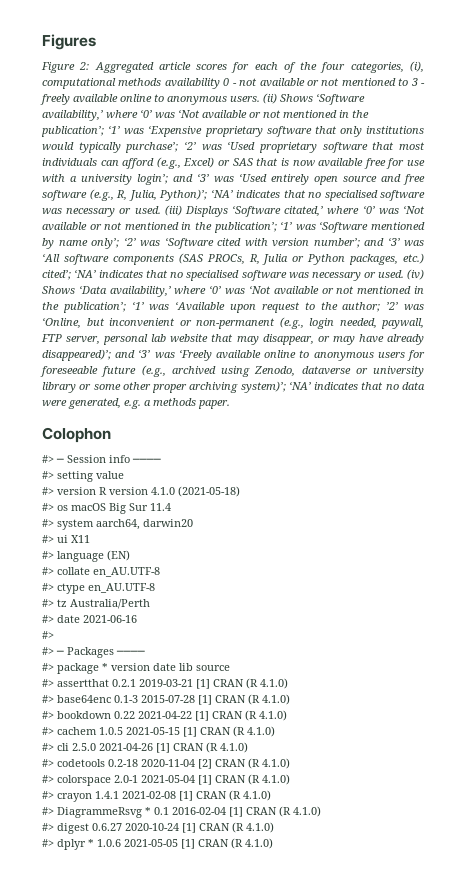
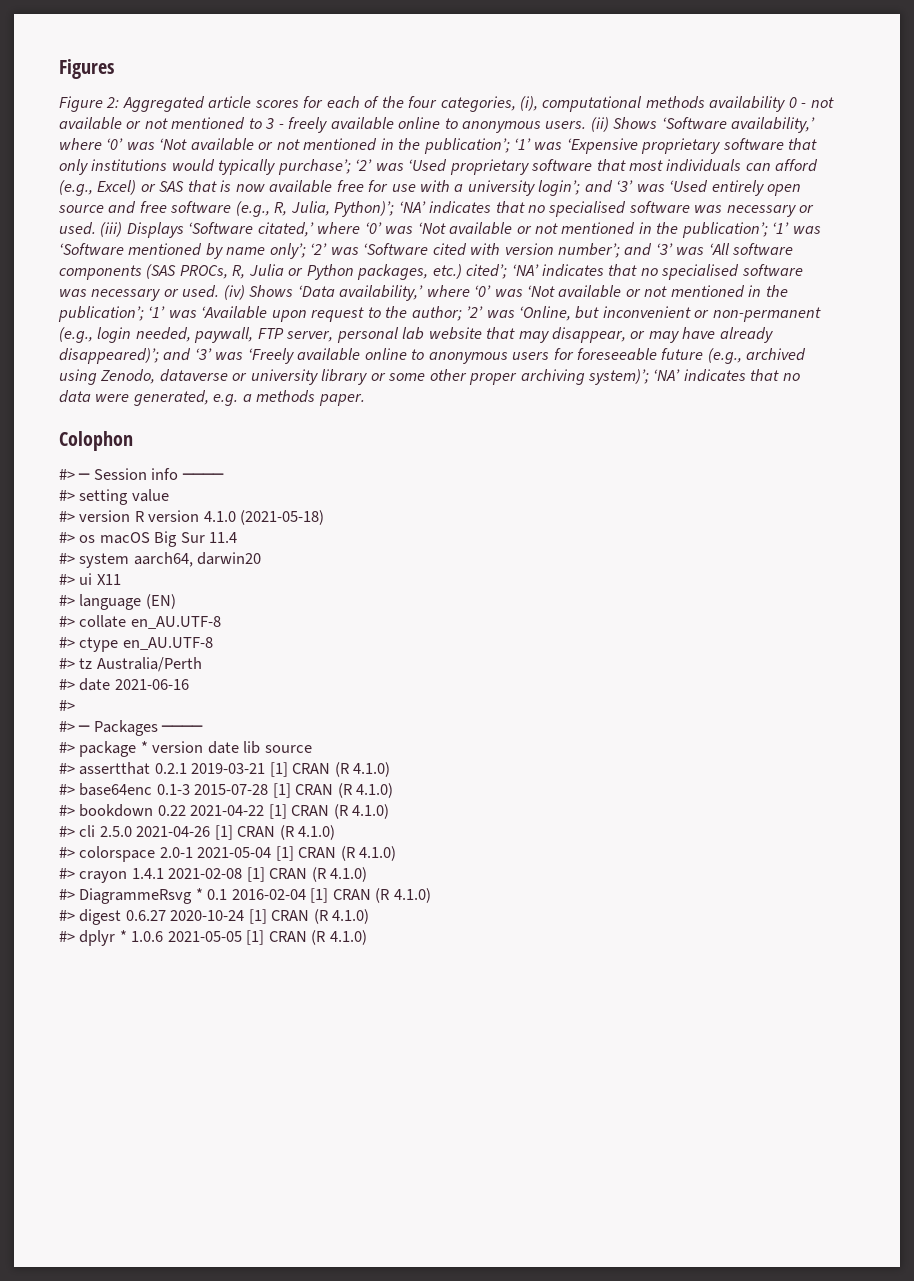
- #> cachem 1.0.5 2021-05-15 [1] CRAN (R 4.1.0)
- #> codetools 0.2-18 2020-11-04 [2] CRAN (R 4.1.0)

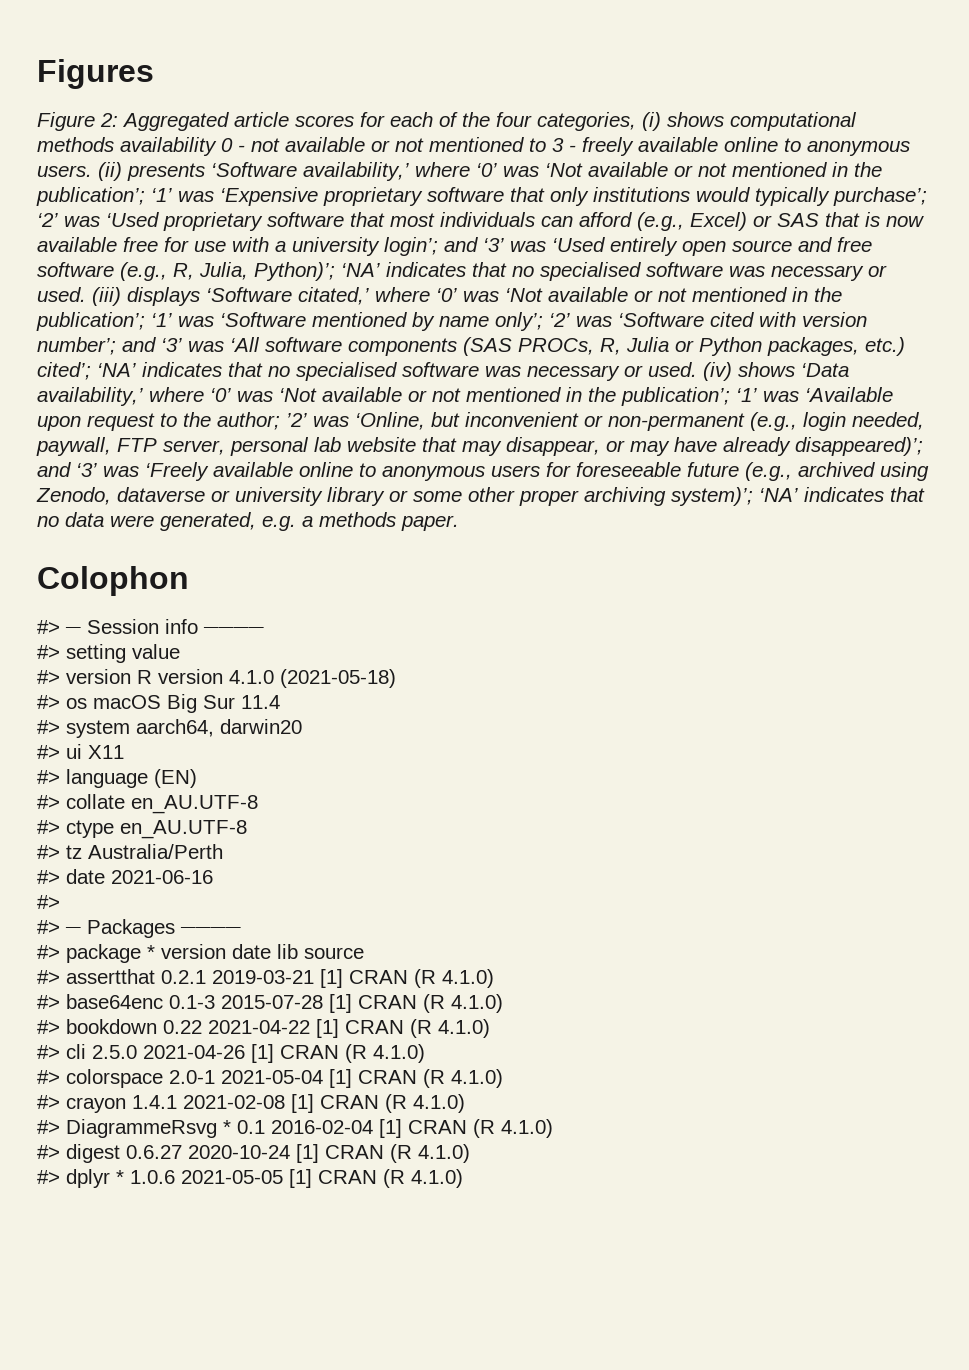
- Figure 2: Aggregated article scores for each of the four categories, (i), computational methods availability 0 - not available or not mentioned to 3 - freely available online to anonymous users.
+ Figure 2: Aggregated article scores for each of the four categories, (i) shows computational methods availability 0 - not available or not mentioned to 3 - freely available online to anonymous users.
- (ii) Shows ‘Software availability,’ where ‘0’ was ‘Not available or not mentioned in the publication’;
+ (ii) presents ‘Software availability,’ where ‘0’ was ‘Not available or not mentioned in the publication’;
- (iii) Displays ‘Software citated,’ where ‘0’ was ‘Not available or not mentioned in the publication’; ‘1’ was ‘Software mentioned by name only’; ‘2’ was ‘Software cited with version number’; and ‘3’ was ‘All software components (SAS PROCs, R, Julia or Python packages, etc.) cited’; ‘NA’ indicates that no specialised software was necessary or used.
+ (iii) displays ‘Software citated,’ where ‘0’ was ‘Not available or not mentioned in the publication’; ‘1’ was ‘Software mentioned by name only’; ‘2’ was ‘Software cited with version number’; and ‘3’ was ‘All software components (SAS PROCs, R, Julia or Python packages, etc.) cited’; ‘NA’ indicates that no specialised software was necessary or used.
- (iv) Shows ‘Data availability,’ where ‘0’ was ‘Not available or not mentioned in the publication’;
+ (iv) shows ‘Data availability,’ where ‘0’ was ‘Not available or not mentioned in the publication’;

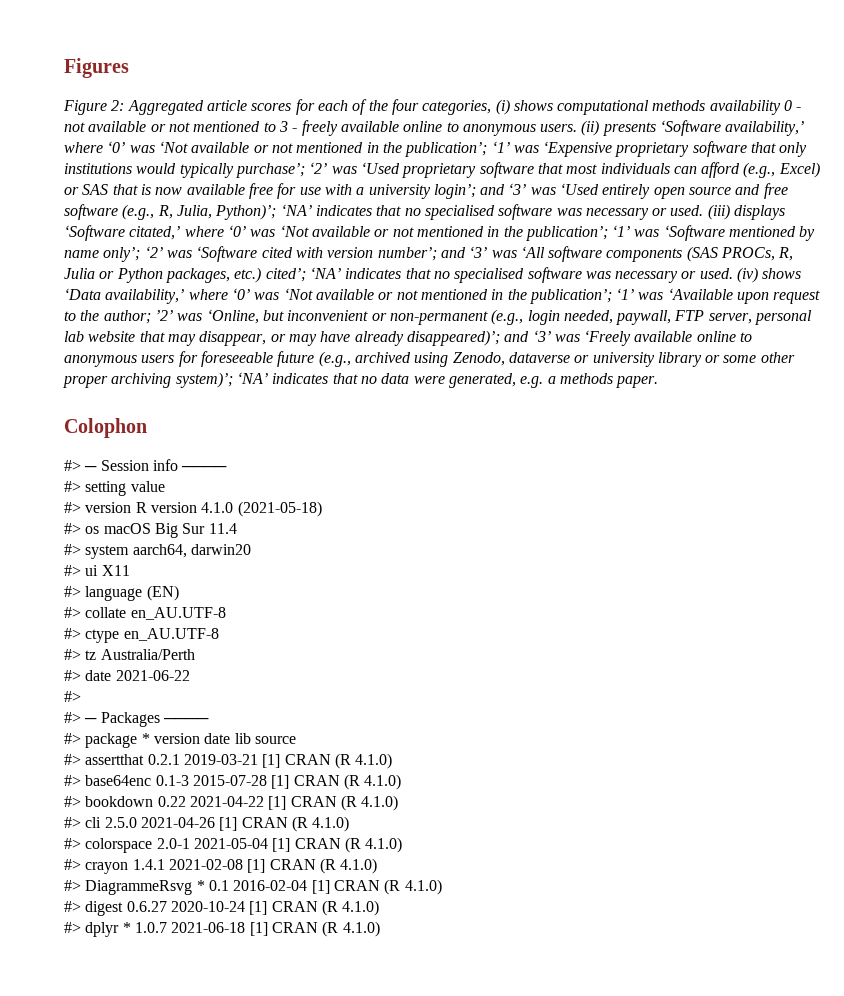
- #> date 2021-06-16
+ #> date 2021-06-22
- #> dplyr * 1.0.6 2021-05-05 [1] CRAN (R 4.1.0)
+ #> dplyr * 1.0.7 2021-06-18 [1] CRAN (R 4.1.0)

